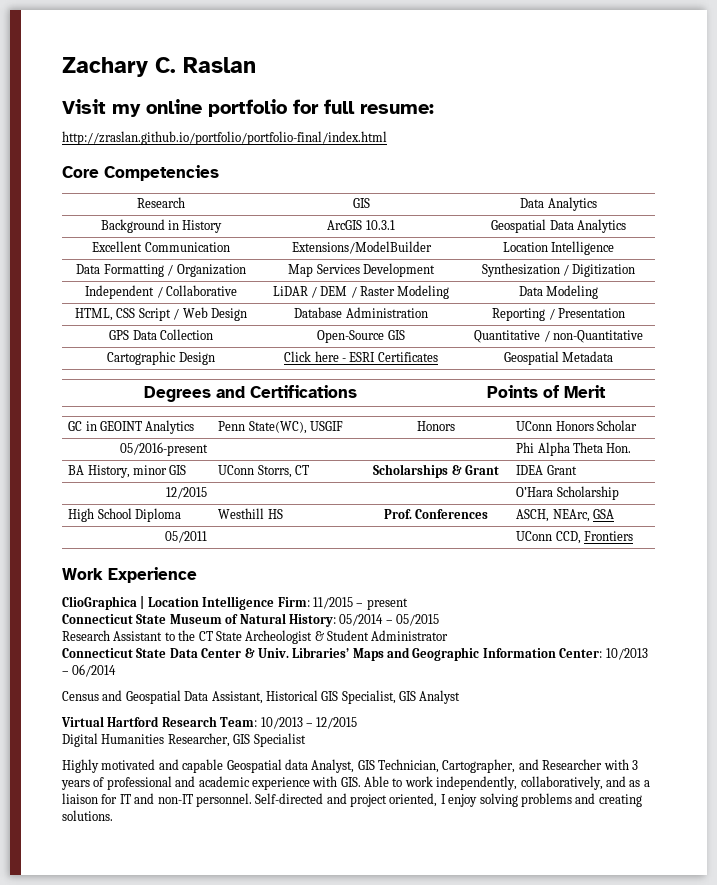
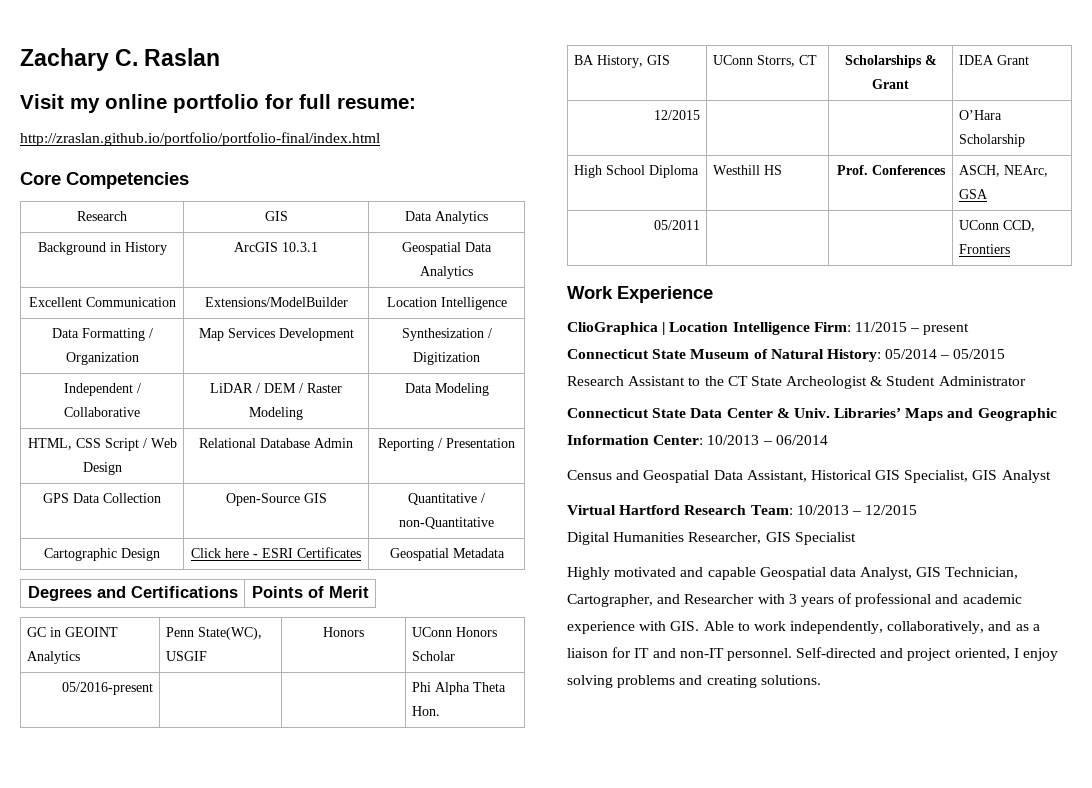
- HTML, CSS Script / Web Design | Database Administration | Reporting / Presentation
+ HTML, CSS Script / Web Design | Relational Database Admin | Reporting / Presentation
- BA History, minor GIS | UConn Storrs, CT | Scholarships & Grant | IDEA Grant
+ BA History, GIS | UConn Storrs, CT | Scholarships & Grant | IDEA Grant

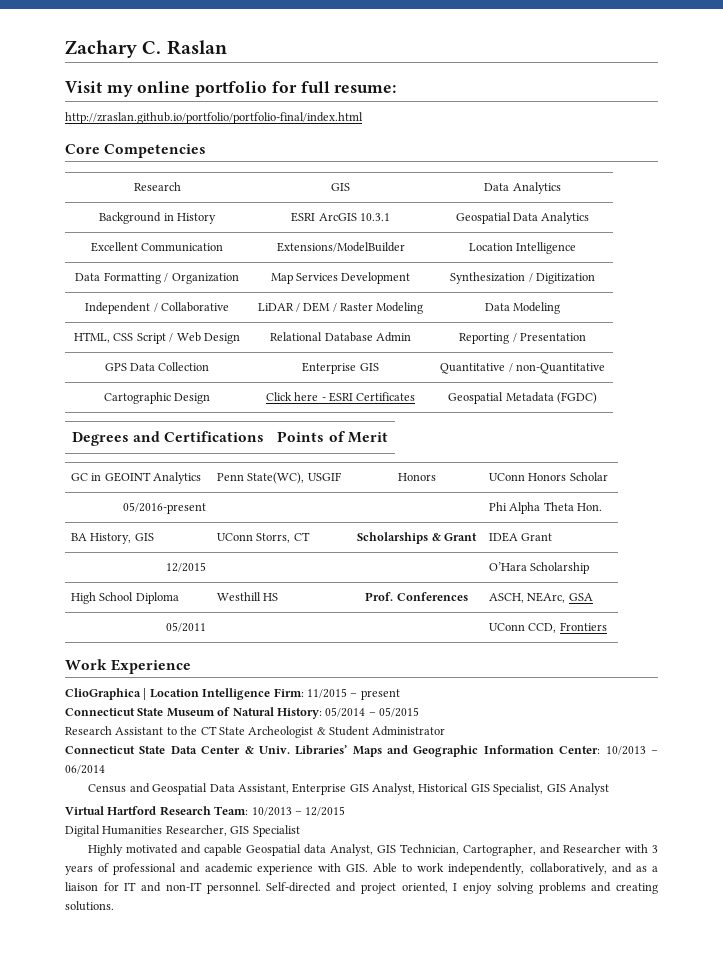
- Background in History | ArcGIS 10.3.1 | Geospatial Data Analytics
+ Background in History | ESRI ArcGIS 10.3.1 | Geospatial Data Analytics
- GPS Data Collection | Open-Source GIS | Quantitative / non-Quantitative
+ GPS Data Collection | Enterprise GIS | Quantitative / non-Quantitative
- Cartographic Design | Click here - ESRI Certificates | Geospatial Metadata
+ Cartographic Design | Click here - ESRI Certificates | Geospatial Metadata (FGDC)
- Census and Geospatial Data Assistant, Historical GIS Specialist, GIS Analyst
+ Census and Geospatial Data Assistant, Enterprise GIS Analyst, Historical GIS Specialist, GIS Analyst

